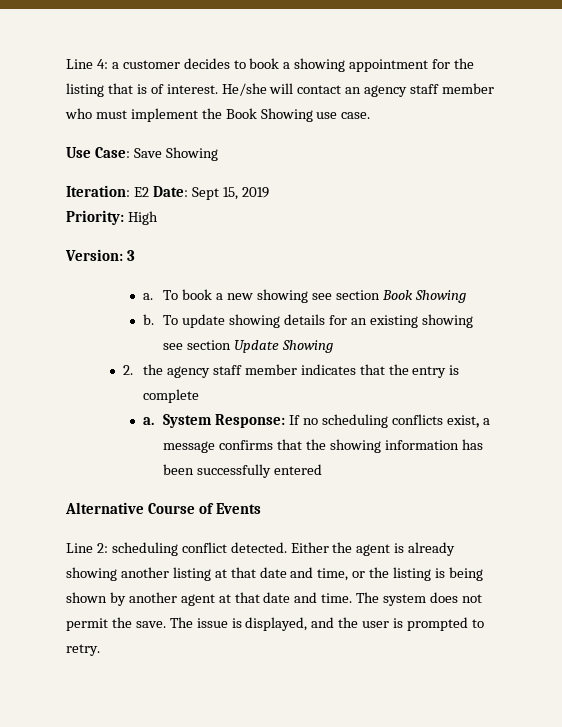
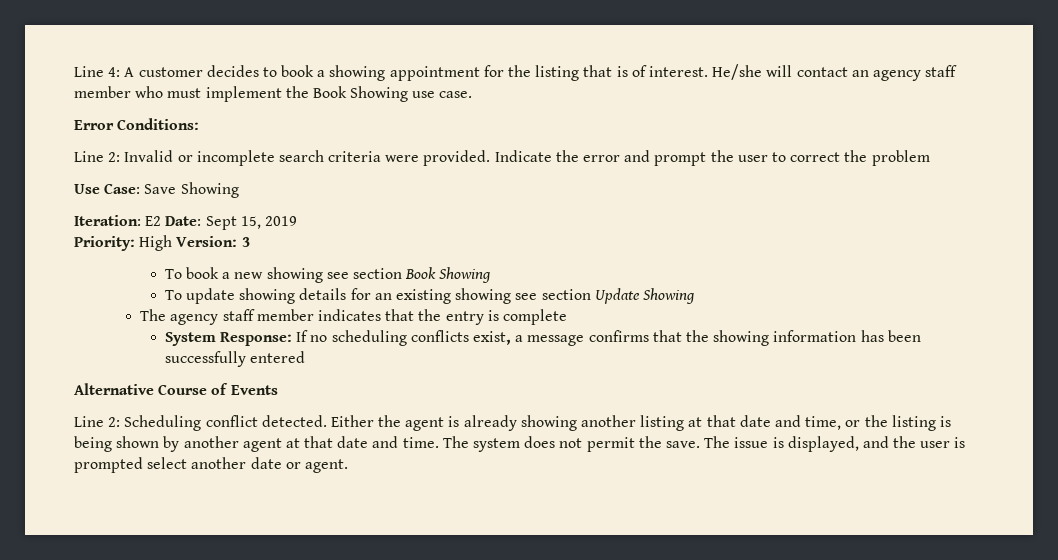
- Line 4: a customer decides to book a showing appointment for the listing that is of interest.
+ Line 4: A customer decides to book a showing appointment for the listing that is of interest.
+ Error Conditions:
+ Line 2: Invalid or incomplete search criteria were provided. Indicate the error and prompt the user to correct the problem
- Priority: High
- Version: 3
- a. To book a new showing see section Book Showing
+ Priority: High Version: 3
+ To book a new showing see section Book Showing
- b.
- 2. the agency staff member indicates that the entry is complete
- a. System Response: If no scheduling conflicts exist, a message confirms that the showing information has been successfully entered
+ The agency staff member indicates that the entry is complete
+ System Response: If no scheduling conflicts exist, a message confirms that the showing information has been successfully entered
- Line 2: scheduling conflict detected.
+ Line 2: Scheduling conflict detected.
- The issue is displayed, and the user is prompted to retry.
+ The issue is displayed, and the user is prompted select another date or agent.

